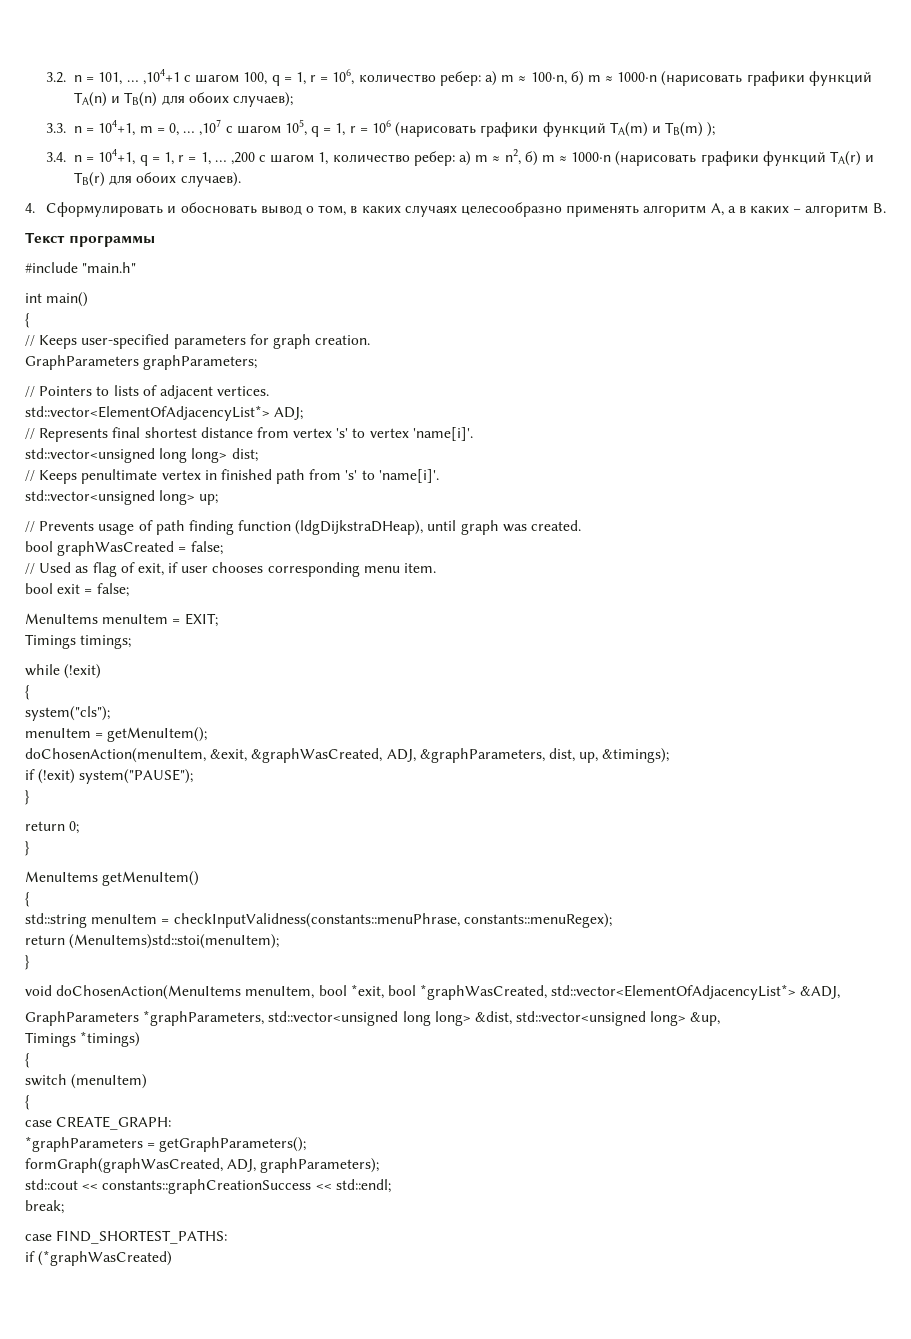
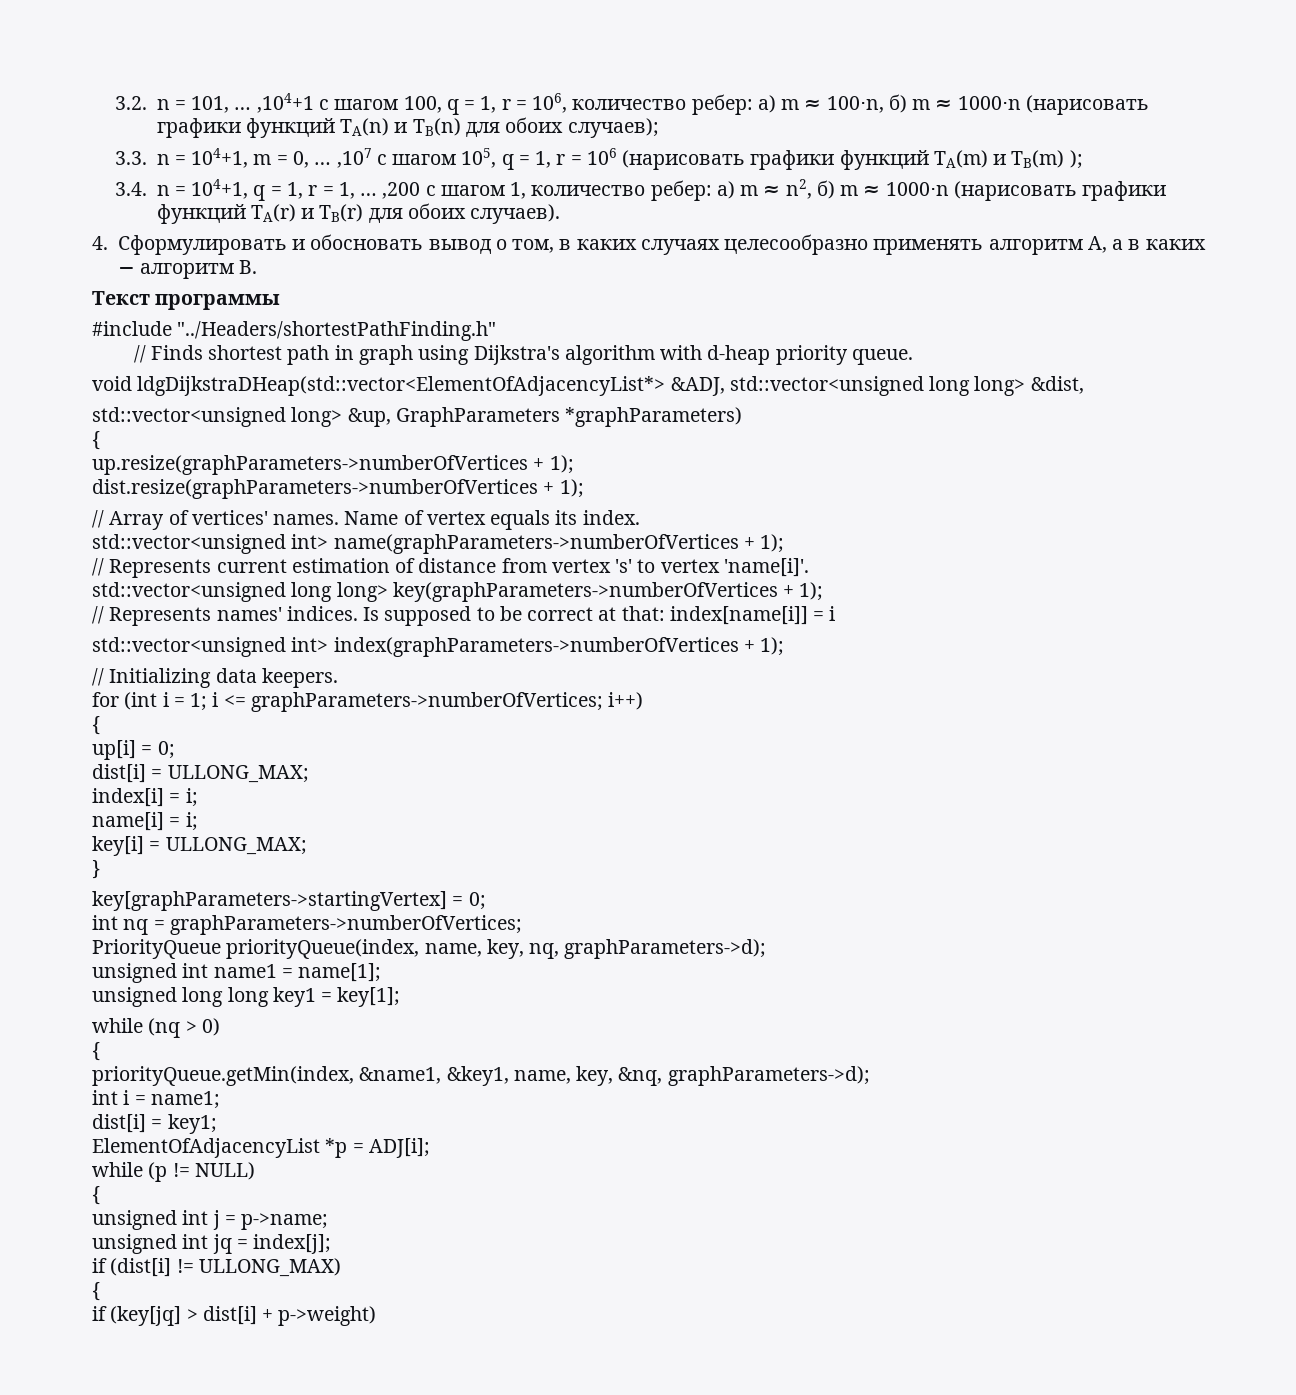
- #include "main.h"
- int main()
+ #include "../Headers/shortestPathFinding.h"
+ // Finds shortest path in graph using Dijkstra's algorithm with d-heap priority queue.
+ void ldgDijkstraDHeap(std::vector<ElementOfAdjacencyList*> &ADJ, std::vector<unsigned long long> &dist,
+ std::vector<unsigned long> &up, GraphParameters *graphParameters)
  {
- // Keeps user-specified parameters for graph creation.
- GraphParameters graphParameters;
- // Pointers to lists of adjacent vertices.
- std::vector<ElementOfAdjacencyList*> ADJ;
- // Represents final shortest distance from vertex 's' to vertex 'name[i]'.
+ up.resize(graphParameters->numberOfVertices + 1);
+ dist.resize(graphParameters->numberOfVertices + 1);
+ // Array of vertices' names. Name of vertex equals its index.
+ std::vector<unsigned int> name(graphParameters->numberOfVertices + 1);
+ // Represents current estimation of distance from vertex 's' to vertex 'name[i]'.
- std::vector<unsigned long long> dist;
- // Keeps penultimate vertex in finished path from 's' to 'name[i]'.
- std::vector<unsigned long> up;
- // Prevents usage of path finding function (ldgDijkstraDHeap), until graph was created.
- bool graphWasCreated = false;
- // Used as flag of exit, if user chooses corresponding menu item.
- bool exit = false;
- MenuItems menuItem = EXIT;
- Timings timings;
- while (!exit)
+ std::vector<unsigned long long> key(graphParameters->numberOfVertices + 1);
+ // Represents names' indices. Is supposed to be correct at that: index[name[i]] = i
+ std::vector<unsigned int> index(graphParameters->numberOfVertices + 1);
+ // Initializing data keepers.
+ for (int i = 1; i <= graphParameters->numberOfVertices; i++)
  {
- system("cls");
- menuItem = getMenuItem();
- doChosenAction(menuItem, &exit, &graphWasCreated, ADJ, &graphParameters, dist, up, &timings);
- if (!exit) system("PAUSE");
+ up[i] = 0;
+ dist[i] = ULLONG_MAX;
+ index[i] = i;
+ name[i] = i;
+ key[i] = ULLONG_MAX;
  }
- return 0;
- }
- MenuItems getMenuItem()
+ key[graphParameters->startingVertex] = 0;
+ int nq = graphParameters->numberOfVertices;
+ PriorityQueue priorityQueue(index, name, key, nq, graphParameters->d);
+ unsigned int name1 = name[1];
+ unsigned long long key1 = key[1];
+ while (nq > 0)
  {
- std::string menuItem = checkInputValidness(constants::menuPhrase, constants::menuRegex);
- return (MenuItems)std::stoi(menuItem);
- }
- void doChosenAction(MenuItems menuItem, bool *exit, bool *graphWasCreated, std::vector<ElementOfAdjacencyList*> &ADJ,
- GraphParameters *graphParameters, std::vector<unsigned long long> &dist, std::vector<unsigned long> &up,
- Timings *timings)
+ priorityQueue.getMin(index, &name1, &key1, name, key, &nq, graphParameters->d);
+ int i = name1;
+ dist[i] = key1;
+ ElementOfAdjacencyList *p = ADJ[i];
+ while (p != NULL)
  {
- switch (menuItem)
+ unsigned int j = p->name;
+ unsigned int jq = index[j];
+ if (dist[i] != ULLONG_MAX)
  {
- case CREATE_GRAPH:
- *graphParameters = getGraphParameters();
- formGraph(graphWasCreated, ADJ, graphParameters);
- std::cout << constants::graphCreationSuccess << std::endl;
- break;
- case FIND_SHORTEST_PATHS:
- if (*graphWasCreated)
+ if (key[jq] > dist[i] + p->weight)

